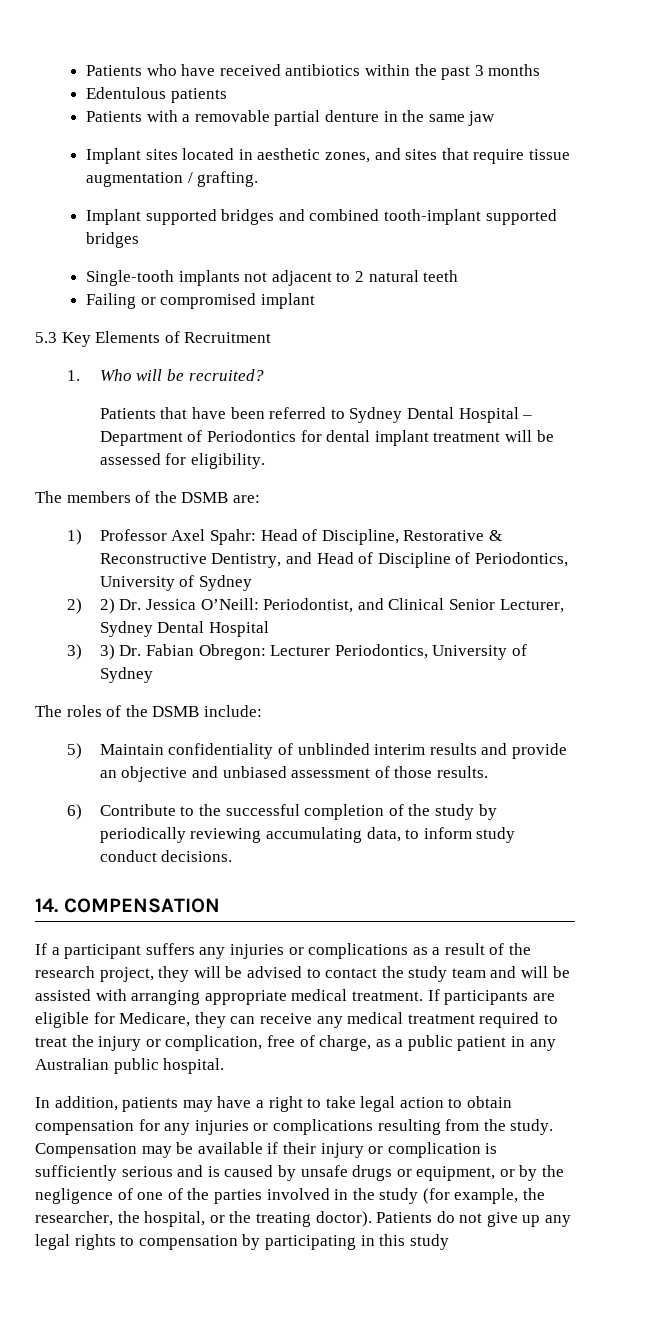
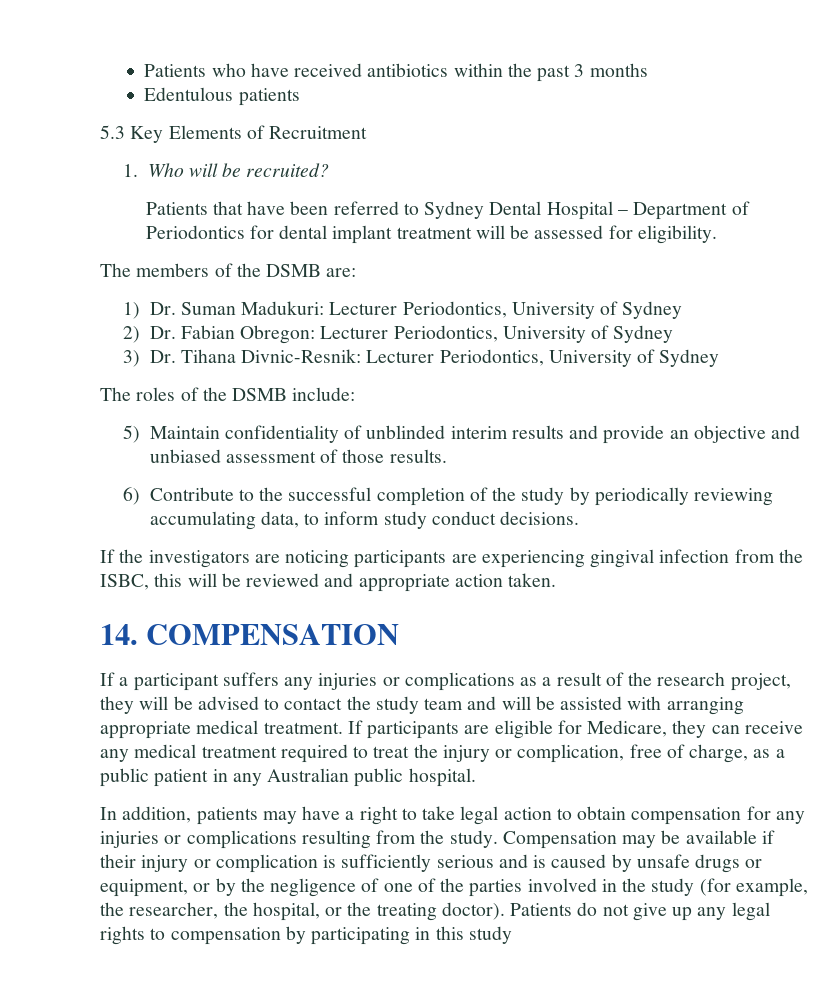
- Patients with a removable partial denture in the same jaw
- Implant sites located in aesthetic zones, and sites that require tissue augmentation / grafting.
- Implant supported bridges and combined tooth-implant supported bridges
- Single-tooth implants not adjacent to 2 natural teeth
- Failing or compromised implant
- 1) Professor Axel Spahr: Head of Discipline, Restorative & Reconstructive Dentistry, and Head of Discipline of Periodontics, University of Sydney
+ 1) Dr. Suman Madukuri: Lecturer Periodontics, University of Sydney
- 2) 2) Dr. Jessica O’Neill: Periodontist, and Clinical Senior Lecturer, Sydney Dental Hospital
- 3) 3) Dr. Fabian Obregon: Lecturer Periodontics, University of Sydney
+ 2) Dr. Fabian Obregon: Lecturer Periodontics, University of Sydney
+ 3) Dr. Tihana Divnic-Resnik: Lecturer Periodontics, University of Sydney
+ If the investigators are noticing participants are experiencing gingival infection from the ISBC, this will be reviewed and appropriate action taken.

